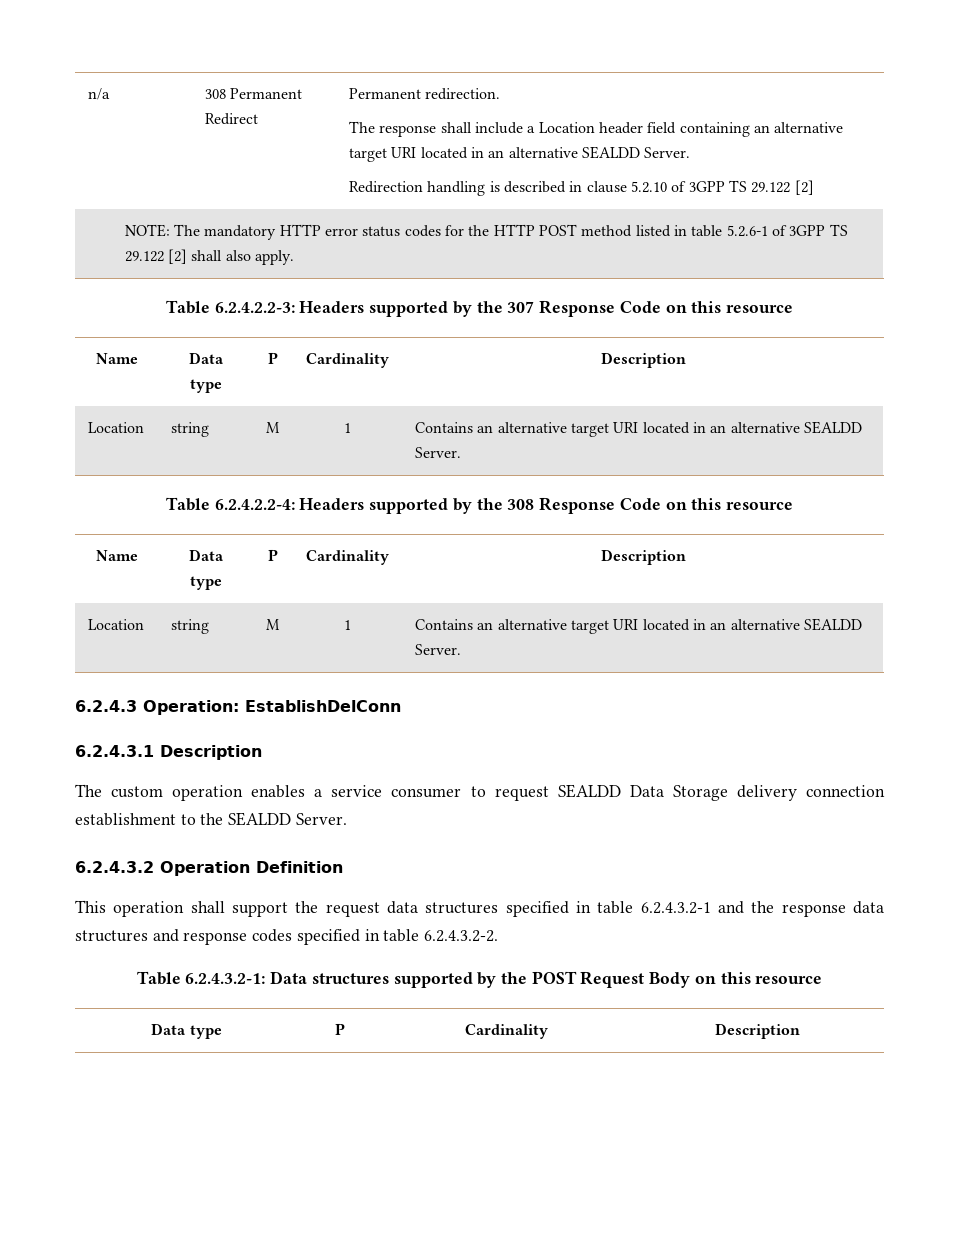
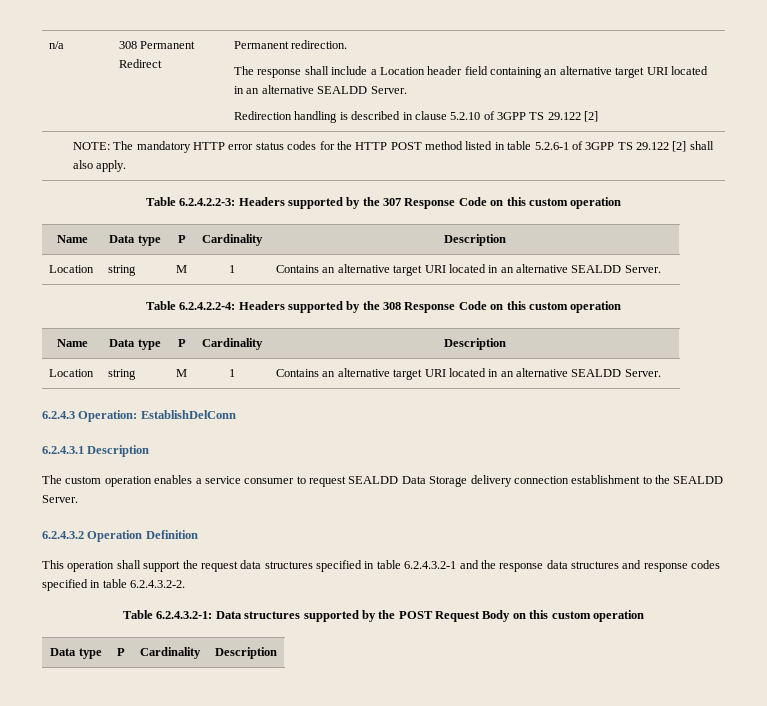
- Table 6.2.4.2.2-3: Headers supported by the 307 Response Code on this resource
+ Table 6.2.4.2.2-3: Headers supported by the 307 Response Code on this custom operation
- Table 6.2.4.2.2-4: Headers supported by the 308 Response Code on this resource
+ Table 6.2.4.2.2-4: Headers supported by the 308 Response Code on this custom operation
- Table 6.2.4.3.2-1: Data structures supported by the POST Request Body on this resource
+ Table 6.2.4.3.2-1: Data structures supported by the POST Request Body on this custom operation

